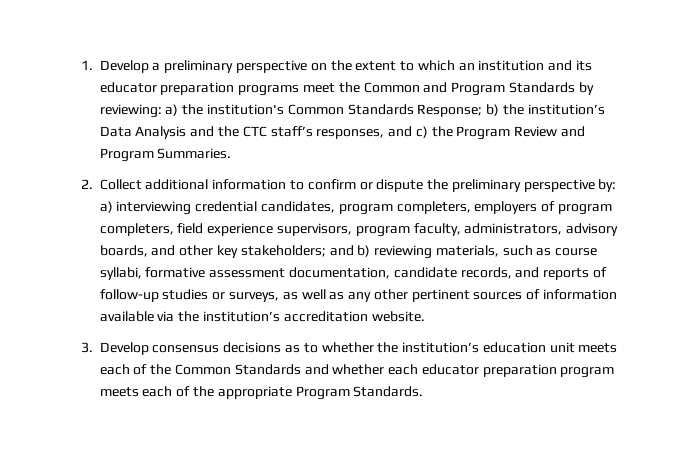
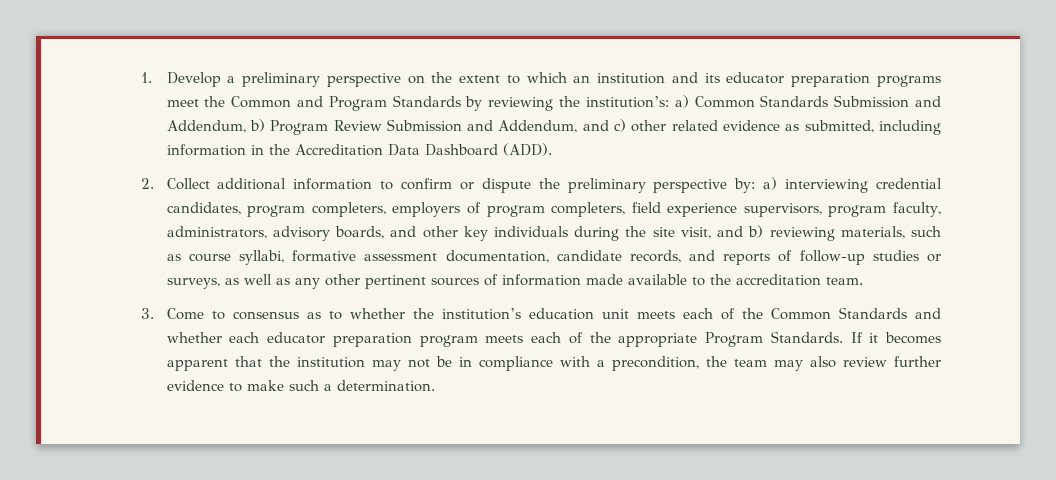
- 1. Develop a preliminary perspective on the extent to which an institution and its educator preparation programs meet the Common and Program Standards by reviewing: a) the institution's Common Standards Response; b) the institution’s Data Analysis and the CTC staff’s responses, and c) the Program Review and Program Summaries.
+ 1. Develop a preliminary perspective on the extent to which an institution and its educator preparation programs meet the Common and Program Standards by reviewing the institution’s: a) Common Standards Submission and Addendum, b) Program Review Submission and Addendum, and c) other related evidence as submitted, including information in the Accreditation Data Dashboard (ADD).
- a) interviewing credential candidates, program completers, employers of program completers, field experience supervisors, program faculty, administrators, advisory boards, and other key stakeholders; and b) reviewing materials, such as course syllabi, formative assessment documentation, candidate records, and reports of follow-up studies or surveys, as well as any other pertinent sources of information available via the institution’s accreditation website.
- 3. Develop consensus decisions as to whether the institution’s education unit meets each of the Common Standards and whether each educator preparation program meets each of the appropriate Program Standards.
+ a) interviewing credential candidates, program completers, employers of program completers, field experience supervisors, program faculty, administrators, advisory boards, and other key individuals during the site visit, and b) reviewing materials, such as course syllabi, formative assessment documentation, candidate records, and reports of follow-up studies or surveys, as well as any other pertinent sources of information made available to the accreditation team.
+ 3. Come to consensus as to whether the institution’s education unit meets each of the Common Standards and whether each educator preparation program meets each of the appropriate Program Standards.
+ If it becomes apparent that the institution may not be in compliance with a precondition, the team may also review further evidence to make such a determination.

